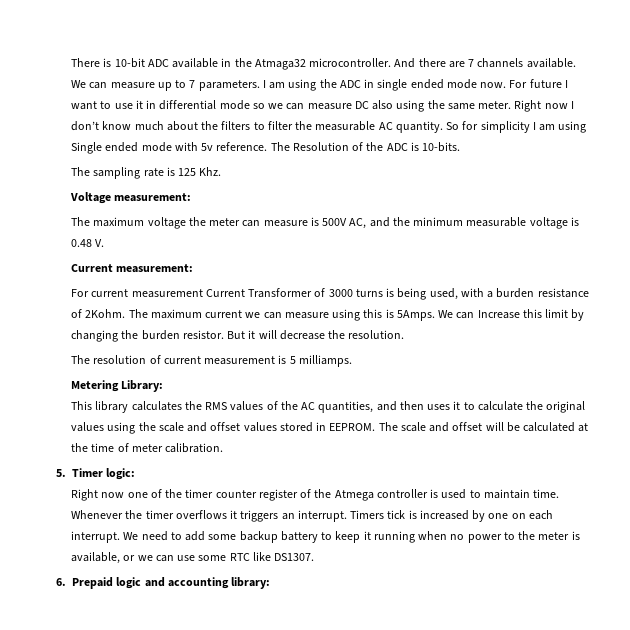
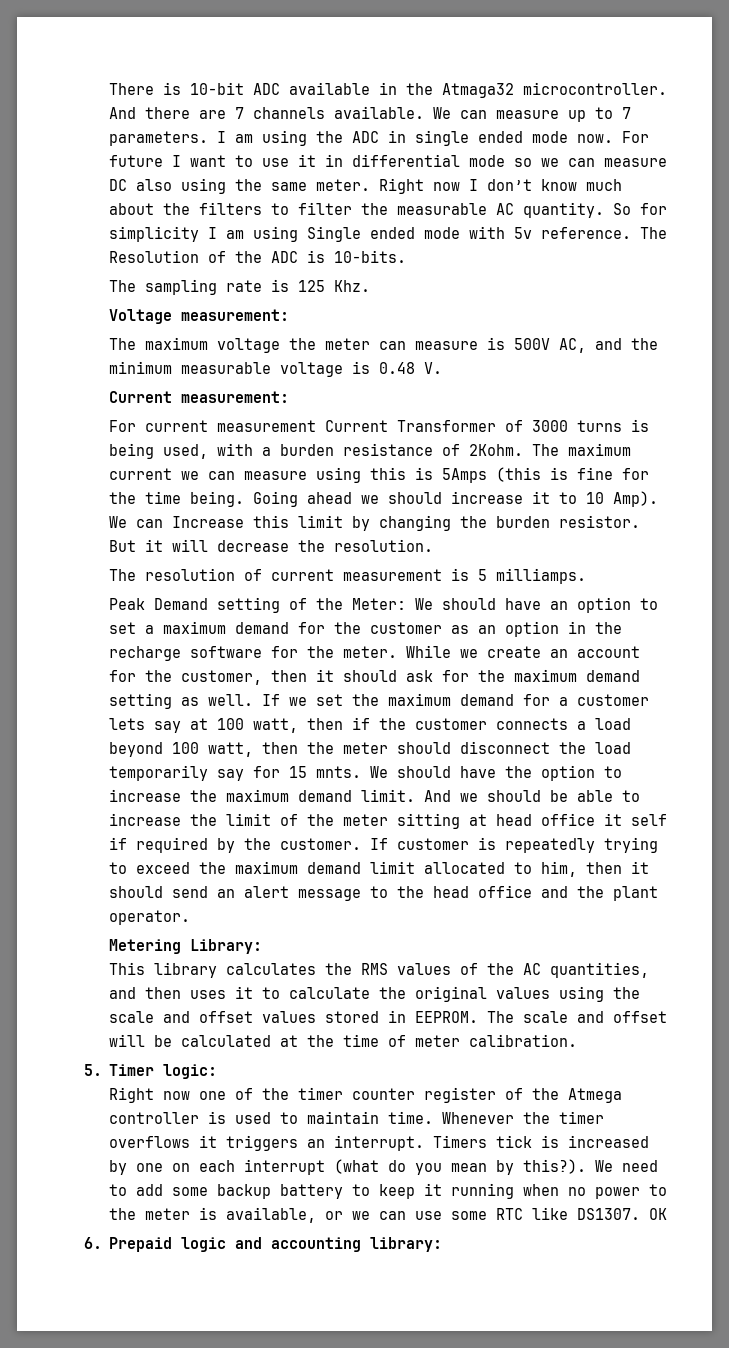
- The maximum current we can measure using this is 5Amps.
+ The maximum current we can measure using this is 5Amps (this is fine for the time being. Going ahead we should increase it to 10 Amp).
+ Peak Demand setting of the Meter: We should have an option to set a maximum demand for the customer as an option in the recharge software for the meter. While we create an account for the customer, then it should ask for the maximum demand setting as well. If we set the maximum demand for a customer lets say at 100 watt, then if the customer connects a load beyond 100 watt, then the meter should disconnect the load temporarily say for 15 mnts. We should have the option to increase the maximum demand limit. And we should be able to increase the limit of the meter sitting at head office it self if required by the customer. If customer is repeatedly trying to exceed the maximum demand limit allocated to him, then it should send an alert message to the head office and the plant operator.
- Timers tick is increased by one on each interrupt.
+ Timers tick is increased by one on each interrupt (what do you mean by this?).
+ OK

